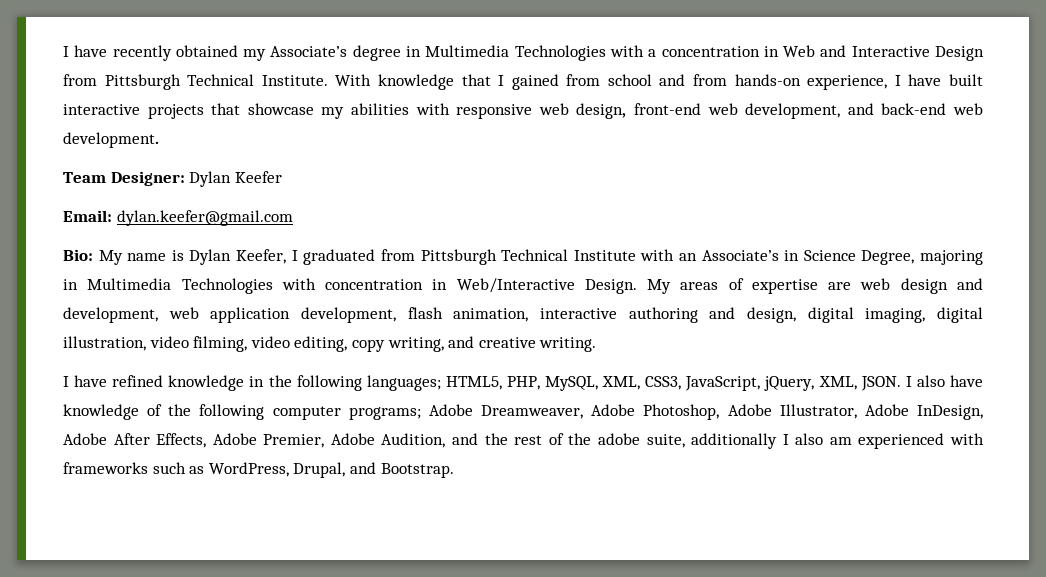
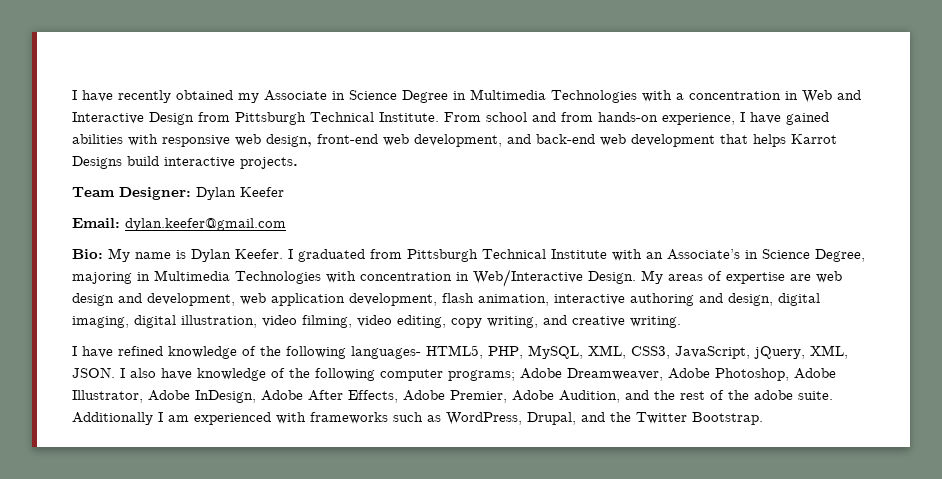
- I have recently obtained my Associate’s degree in Multimedia Technologies with a concentration in Web and Interactive Design from Pittsburgh Technical Institute.
+ I have recently obtained my Associate in Science Degree in Multimedia Technologies with a concentration in Web and Interactive Design from Pittsburgh Technical Institute.
- With knowledge that I gained from school and from hands-on experience, I have built interactive projects that showcase my abilities with responsive web design, front-end web development, and back-end web development.
+ From school and from hands-on experience, I have gained abilities with responsive web design, front-end web development, and back-end web development that helps Karrot Designs build interactive projects.
- Bio: My name is Dylan Keefer, I graduated from Pittsburgh Technical Institute with an Associate’s in Science Degree, majoring in Multimedia Technologies with concentration in Web/Interactive Design.
+ Bio: My name is Dylan Keefer. I graduated from Pittsburgh Technical Institute with an Associate’s in Science Degree, majoring in Multimedia Technologies with concentration in Web/Interactive Design.
- I have refined knowledge in the following languages; HTML5, PHP, MySQL, XML, CSS3, JavaScript, jQuery, XML, JSON.
+ I have refined knowledge of the following languages- HTML5, PHP, MySQL, XML, CSS3, JavaScript, jQuery, XML, JSON.
- I also have knowledge of the following computer programs; Adobe Dreamweaver, Adobe Photoshop, Adobe Illustrator, Adobe InDesign, Adobe After Effects, Adobe Premier, Adobe Audition, and the rest of the adobe suite, additionally I also am experienced with frameworks such as WordPress, Drupal, and Bootstrap.
+ I also have knowledge of the following computer programs; Adobe Dreamweaver, Adobe Photoshop, Adobe Illustrator, Adobe InDesign, Adobe After Effects, Adobe Premier, Adobe Audition, and the rest of the adobe suite. Additionally I am experienced with frameworks such as WordPress, Drupal, and the Twitter Bootstrap.

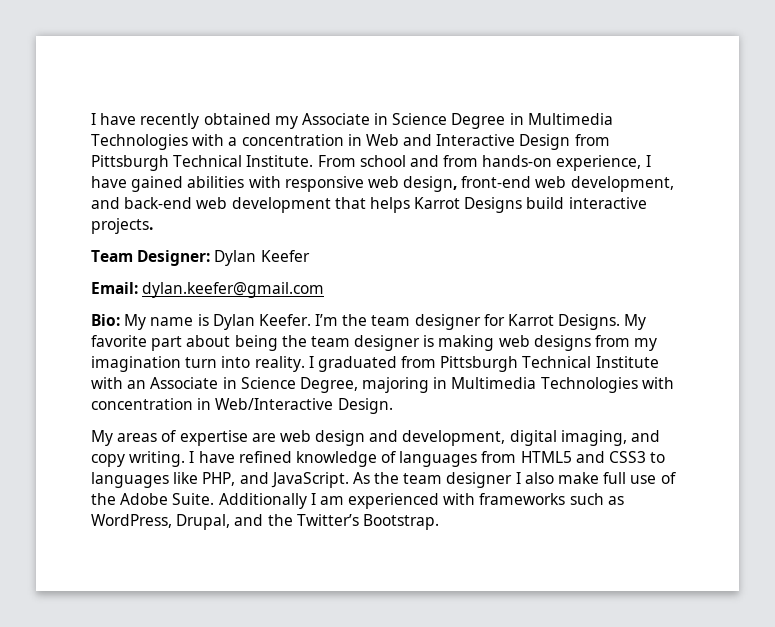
+ I’m the team designer for Karrot Designs. My favorite part about being the team designer is making web designs from my imagination turn into reality.
- I graduated from Pittsburgh Technical Institute with an Associate’s in Science Degree, majoring in Multimedia Technologies with concentration in Web/Interactive Design. My areas of expertise are web design and development, web application development, flash animation, interactive authoring and design, digital imaging, digital illustration, video filming, video editing, copy writing, and creative writing.
- I have refined knowledge of the following languages- HTML5, PHP, MySQL, XML, CSS3, JavaScript, jQuery, XML, JSON. I also have knowledge of the following computer programs; Adobe Dreamweaver, Adobe Photoshop, Adobe Illustrator, Adobe InDesign, Adobe After Effects, Adobe Premier, Adobe Audition, and the rest of the adobe suite.
+ I graduated from Pittsburgh Technical Institute with an Associate in Science Degree, majoring in Multimedia Technologies with concentration in Web/Interactive Design.
+ My areas of expertise are web design and development, digital imaging, and copy writing. I have refined knowledge of languages from HTML5 and CSS3 to languages like PHP, and JavaScript. As the team designer I also make full use of the Adobe Suite.
- Additionally I am experienced with frameworks such as WordPress, Drupal, and the Twitter Bootstrap.
+ Additionally I am experienced with frameworks such as WordPress, Drupal, and the Twitter’s Bootstrap.

